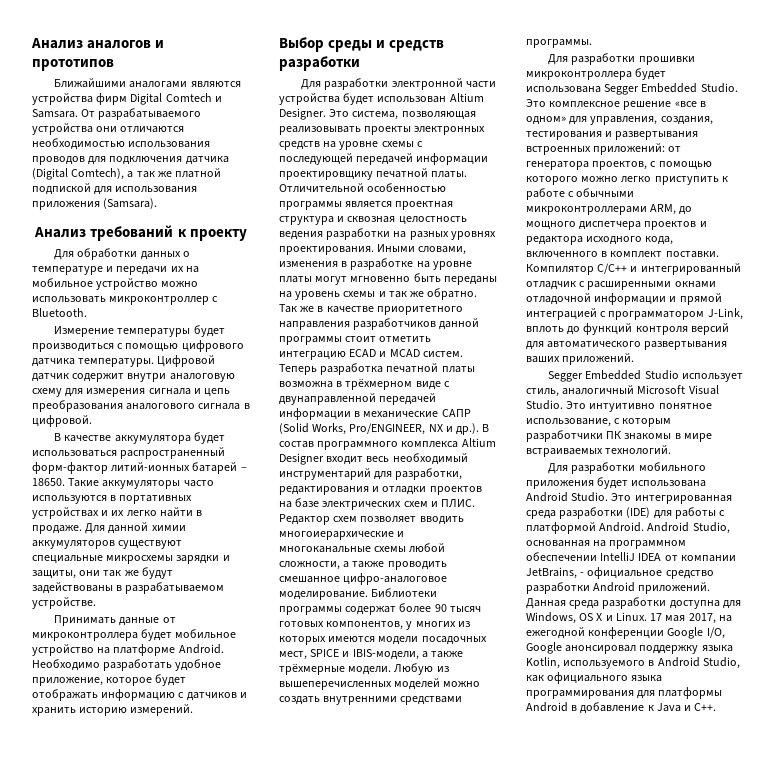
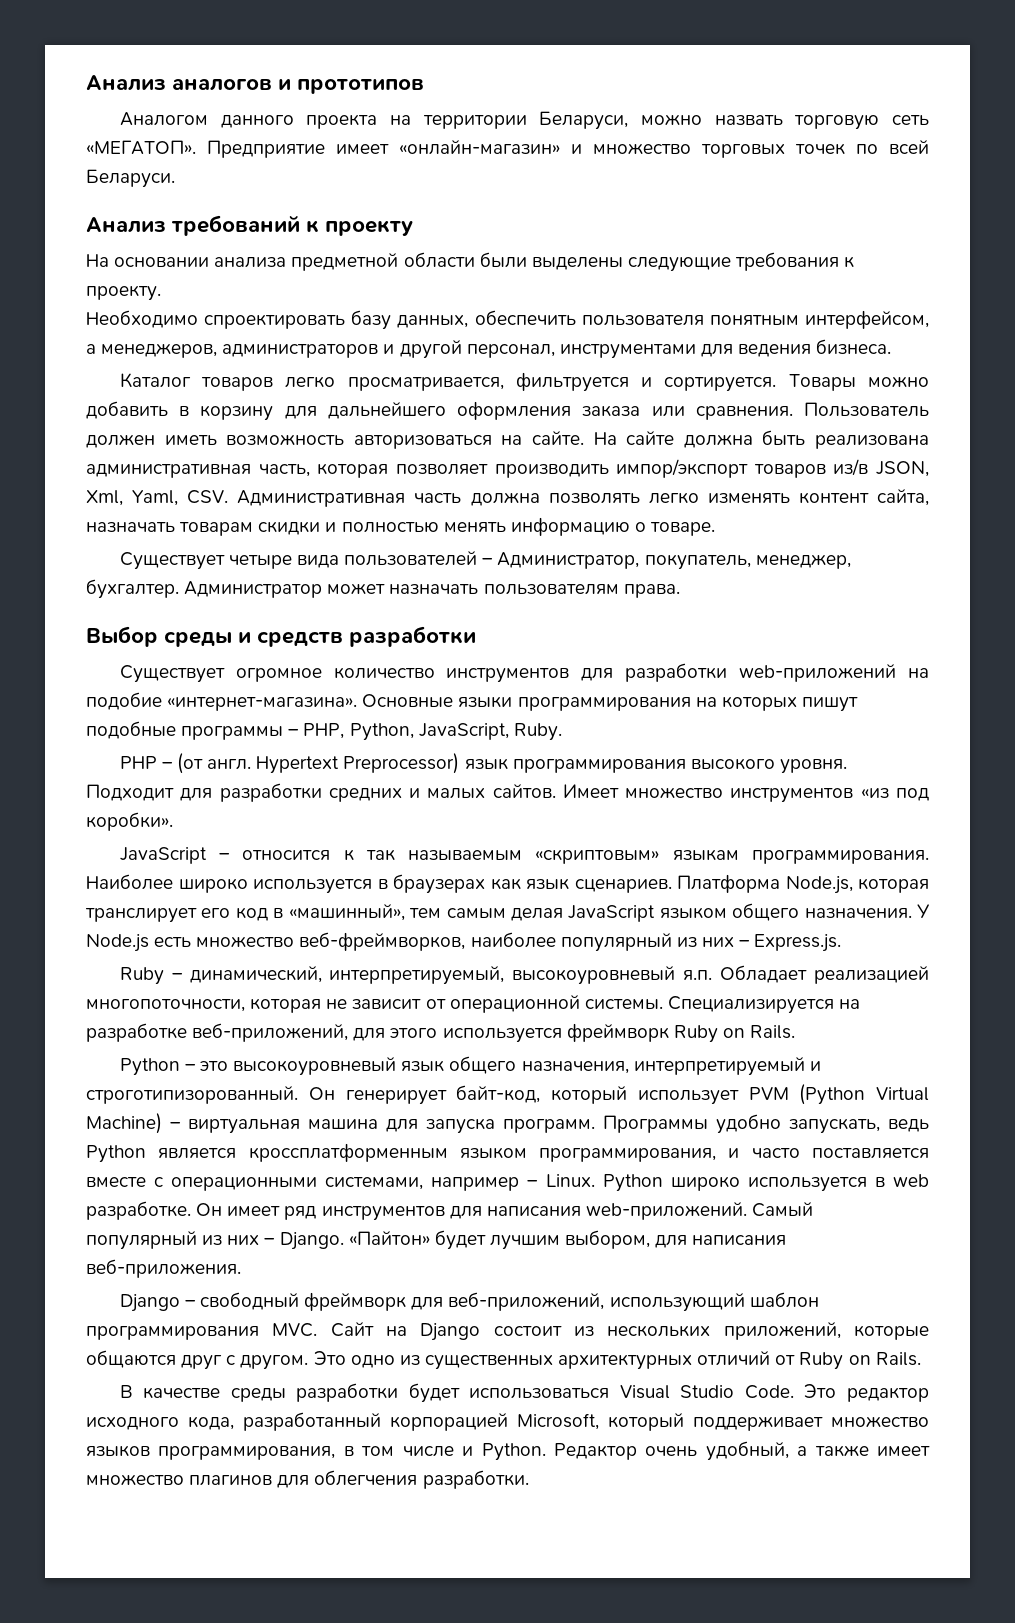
- Ближайшими аналогами являются устройства фирм Digital Comtech и Samsara. От разрабатываемого устройства они отличаются необходимостью использования проводов для подключения датчика (Digital Comtech), а так же платной подпиской для использования приложения (Samsara).
+ Аналогом данного проекта на территории Беларуси, можно назвать торговую сеть «МЕГАТОП». Предприятие имеет «онлайн-магазин» и множество торговых точек по всей Беларуси.
  Анализ требований к проекту
- Для обработки данных о температуре и передачи их на мобильное устройство можно использовать микроконтроллер с Bluetooth.
- Измерение температуры будет производиться с помощью цифрового датчика температуры. Цифровой датчик содержит внутри аналоговую схему для измерения сигнала и цепь преобразования аналогового сигнала в цифровой.
- В качестве аккумулятора будет использоваться распространенный форм-фактор литий-ионных батарей – 18650. Такие аккумуляторы часто используются в портативных устройствах и их легко найти в продаже. Для данной химии аккумуляторов существуют специальные микросхемы зарядки и защиты, они так же будут задействованы в разрабатываемом устройстве.
- Принимать данные от микроконтроллера будет мобильное устройство на платформе Android. Необходимо разработать удобное приложение, которое будет отображать информацию с датчиков и хранить историю измерений.
+ На основании анализа предметной области были выделены следующие требования к проекту.
+ Необходимо спроектировать базу данных, обеспечить пользователя понятным интерфейсом, а менеджеров, администраторов и другой персонал, инструментами для ведения бизнеса.
+ Каталог товаров легко просматривается, фильтруется и сортируется. Товары можно добавить в корзину для дальнейшего оформления заказа или сравнения. Пользователь должен иметь возможность авторизоваться на сайте. На сайте должна быть реализована административная часть, которая позволяет производить импор/экспорт товаров из/в JSON, Xml, Yaml, CSV. Административная часть должна позволять легко изменять контент сайта, назначать товарам скидки и полностью менять информацию о товаре.
+ Существует четыре вида пользователей – Администратор, покупатель, менеджер, бухгалтер. Администратор может назначать пользователям права.
- Для разработки электронной части устройства будет использован Altium Designer. Это система, позволяющая реализовывать проекты электронных средств на уровне схемы с последующей передачей информации проектировщику печатной платы. Отличительной особенностью программы является проектная структура и сквозная целостность ведения разработки на разных уровнях проектирования. Иными словами, изменения в разработке на уровне платы могут мгновенно быть переданы на уровень схемы и так же обратно. Так же в качестве приоритетного направления разработчиков данной программы стоит отметить интеграцию ECAD и MCAD систем. Теперь разработка печатной платы возможна в трёхмерном виде с двунаправленной передачей информации в механические САПР (Solid Works, Pro/ENGINEER, NX и др.). В состав программного комплекса Altium Designer входит весь необходимый инструментарий для разработки, редактирования и отладки проектов на базе электрических схем и ПЛИС. Редактор схем позволяет вводить многоиерархические и многоканальные схемы любой сложности, а также проводить смешанное цифро-аналоговое моделирование. Библиотеки программы содержат более 90 тысяч готовых компонентов, у многих из которых имеются модели посадочных мест, SPICE и IBIS-модели, а также трёхмерные модели. Любую из вышеперечисленных моделей можно создать внутренними средствами программы.
- Для разработки прошивки микроконтроллера будет использована Segger Embedded Studio. Это комплексное решение «все в одном» для управления, создания, тестирования и развертывания встроенных приложений: от генератора проектов, с помощью которого можно легко приступить к работе с обычными микроконтроллерами ARM, до мощного диспетчера проектов и редактора исходного кода, включенного в комплект поставки. Компилятор C/C++ и интегрированный отладчик с расширенными окнами отладочной информации и прямой интеграцией с программатором J-Link, вплоть до функций контроля версий для автоматического развертывания ваших приложений.
- Segger Embedded Studio использует стиль, аналогичный Microsoft Visual Studio. Это интуитивно понятное использование, с которым разработчики ПК знакомы в мире встраиваемых технологий.
- Для разработки мобильного приложения будет использована Android Studio. Это интегрированная среда разработки (IDE) для работы с платформой Android. Android Studio, основанная на программном обеспечении IntelliJ IDEA от компании JetBrains, - официальное средство разработки Android приложений. Данная среда разработки доступна для Windows, OS X и Linux. 17 мая 2017, на ежегодной конференции Google I/O, Google анонсировал поддержку языка Kotlin, используемого в Android Studio, как официального языка программирования для платформы Android в добавление к Java и С++.
+ Существует огромное количество инструментов для разработки web-приложений на подобие «интернет-магазина». Основные языки программирования на которых пишут подобные программы – PHP, Python, JavaScript, Ruby.
+ PHP – (от англ. Hypertext Preprocessor) язык программирования высокого уровня. Подходит для разработки средних и малых сайтов. Имеет множество инструментов «из под коробки».
+ JavaScript – относится к так называемым «скриптовым» языкам программирования. Наиболее широко используется в браузерах как язык сценариев. Платформа Node.js, которая транслирует его код в «машинный», тем самым делая JavaScript языком общего назначения. У Node.js есть множество веб-фреймворков, наиболее популярный из них – Express.js.
+ Ruby – динамический, интерпретируемый, высокоуровневый я.п. Обладает реализацией многопоточности, которая не зависит от операционной системы. Специализируется на разработке веб-приложений, для этого используется фреймворк Ruby on Rails.
+ Python – это высокоуровневый язык общего назначения, интерпретируемый и строготипизорованный. Он генерирует байт-код, который использует PVM (Python Virtual Machine) – виртуальная машина для запуска программ. Программы удобно запускать, ведь Python является кроссплатформенным языком программирования, и часто поставляется вместе с операционными системами, например – Linux. Python широко используется в web разработке. Он имеет ряд инструментов для написания web-приложений. Самый популярный из них – Django. «Пайтон» будет лучшим выбором, для написания веб-приложения.
+ Django – свободный фреймворк для веб-приложений, использующий шаблон программирования MVC. Сайт на Django состоит из нескольких приложений, которые общаются друг с другом. Это одно из существенных архитектурных отличий от Ruby on Rails.
+ В качестве среды разработки будет использоваться Visual Studio Code. Это редактор исходного кода, разработанный корпорацией Microsoft, который поддерживает множество языков программирования, в том числе и Python. Редактор очень удобный, а также имеет множество плагинов для облегчения разработки.

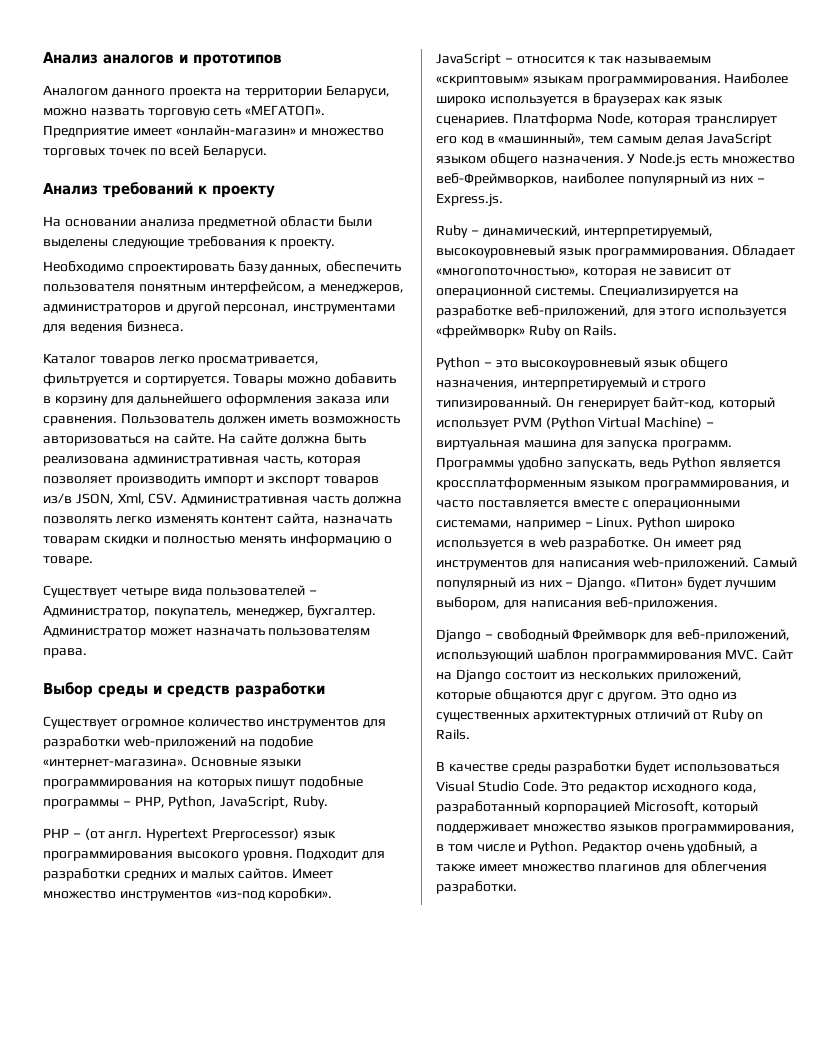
- На сайте должна быть реализована административная часть, которая позволяет производить импор/экспорт товаров из/в JSON, Xml, Yaml, CSV. Административная часть должна позволять легко изменять контент сайта, назначать товарам скидки и полностью менять информацию о товаре.
+ На сайте должна быть реализована административная часть, которая позволяет производить импорт и экспорт товаров из/в JSON, Xml, CSV. Административная часть должна позволять легко изменять контент сайта, назначать товарам скидки и полностью менять информацию о товаре.
- Имеет множество инструментов «из под коробки».
+ Имеет множество инструментов «из-под коробки».
- Платформа Node.js, которая транслирует его код в «машинный», тем самым делая JavaScript языком общего назначения.
+ Платформа Node, которая транслирует его код в «машинный», тем самым делая JavaScript языком общего назначения.
- У Node.js есть множество веб-фреймворков, наиболее популярный из них – Express.js.
+ У Node.js есть множество веб-Фреймворков, наиболее популярный из них – Express.js.
- Ruby – динамический, интерпретируемый, высокоуровневый я.п. Обладает реализацией многопоточности, которая не зависит от операционной системы.
+ Ruby – динамический, интерпретируемый, высокоуровневый язык программирования. Обладает «многопоточностью», которая не зависит от операционной системы.
- Специализируется на разработке веб-приложений, для этого используется фреймворк Ruby on Rails.
+ Специализируется на разработке веб-приложений, для этого используется «фреймворк» Ruby on Rails.
- Python – это высокоуровневый язык общего назначения, интерпретируемый и строготипизорованный.
+ Python – это высокоуровневый язык общего назначения, интерпретируемый и строго типизированный.
- «Пайтон» будет лучшим выбором, для написания веб-приложения.
+ «Питон» будет лучшим выбором, для написания веб-приложения.
- Django – свободный фреймворк для веб-приложений, использующий шаблон программирования MVC. Сайт на Django состоит из нескольких приложений, которые общаются друг с другом.
+ Django – свободный Фреймворк для веб-приложений, использующий шаблон программирования MVC. Сайт на Django состоит из нескольких приложений, которые общаются друг с другом.

